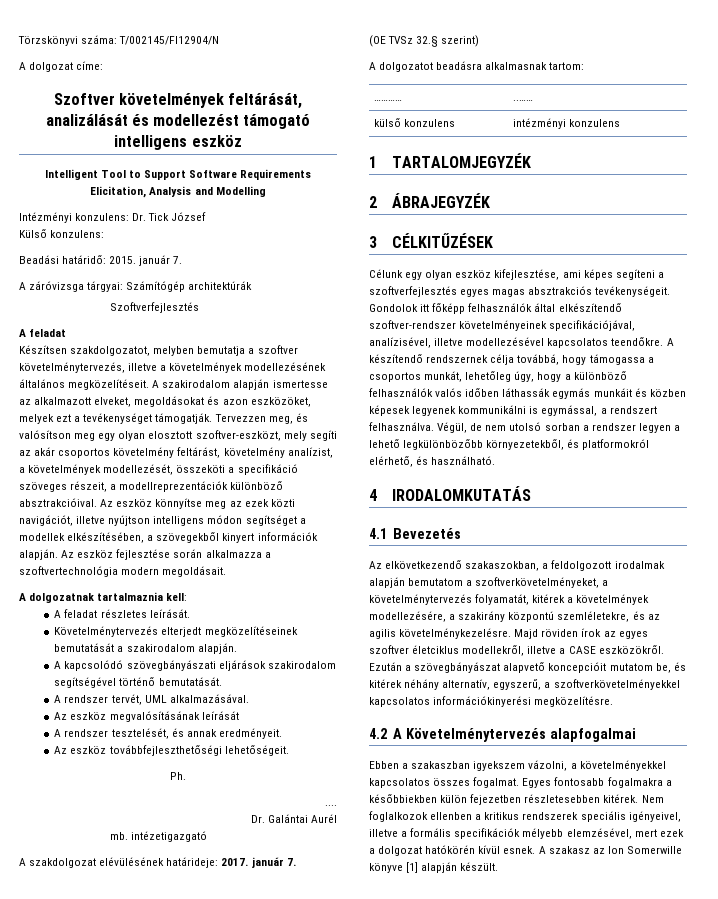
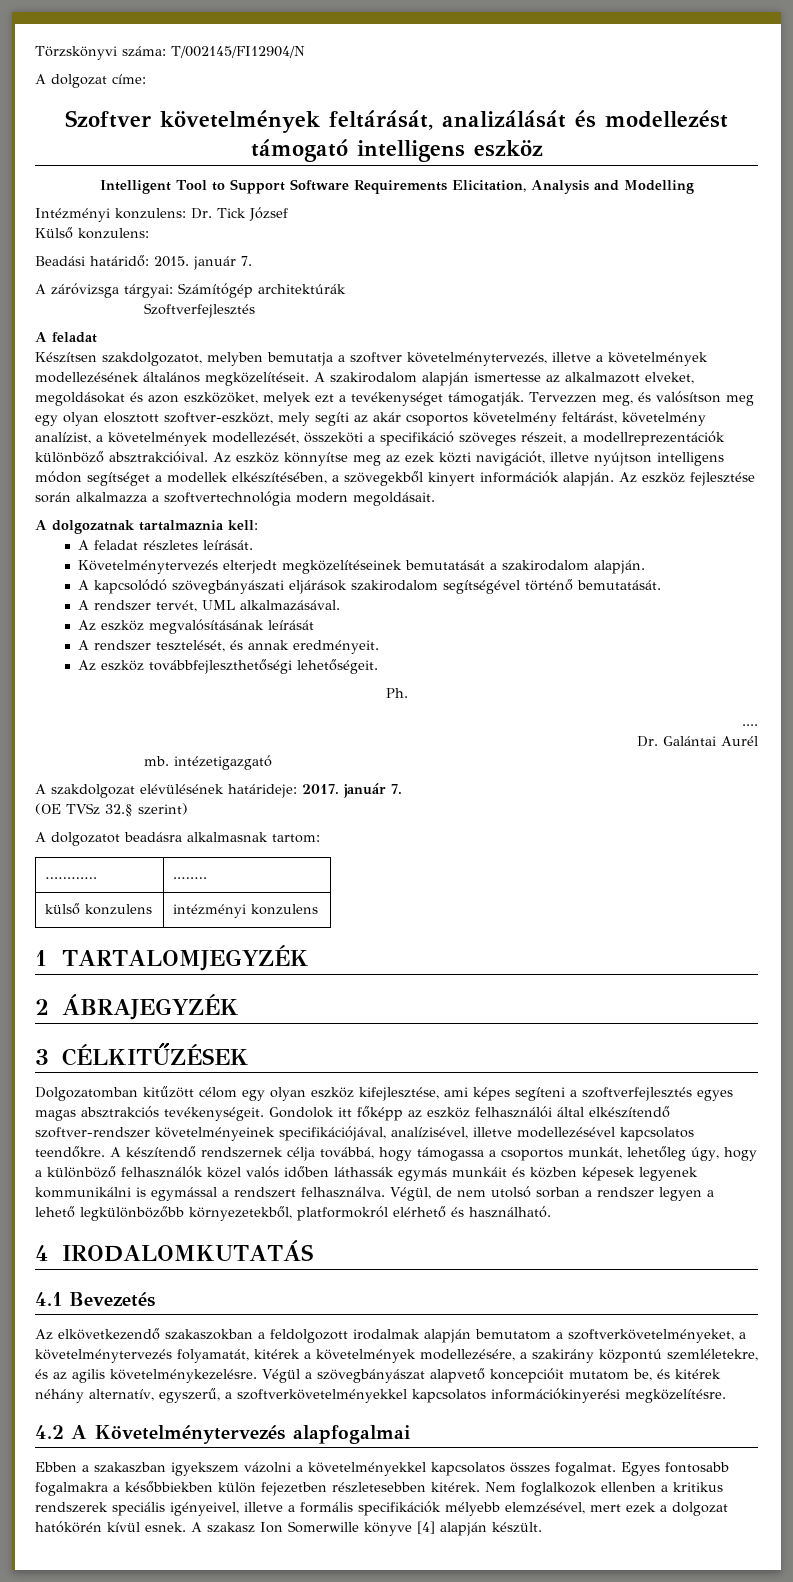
- Célunk egy olyan eszköz kifejlesztése, ami képes segíteni a szoftverfejlesztés egyes magas absztrakciós tevékenységeit.
+ Dolgozatomban kitűzött célom egy olyan eszköz kifejlesztése, ami képes segíteni a szoftverfejlesztés egyes magas absztrakciós tevékenységeit.
- Gondolok itt főképp felhasználók által elkészítendő szoftver-rendszer követelményeinek specifikációjával, analízisével, illetve modellezésével kapcsolatos teendőkre.
+ Gondolok itt főképp az eszköz felhasználói által elkészítendő szoftver-rendszer követelményeinek specifikációjával, analízisével, illetve modellezésével kapcsolatos teendőkre.
- A készítendő rendszernek célja továbbá, hogy támogassa a csoportos munkát, lehetőleg úgy, hogy a különböző felhasználók valós időben láthassák egymás munkáit és közben képesek legyenek kommunikálni is egymással, a rendszert felhasználva.
+ A készítendő rendszernek célja továbbá, hogy támogassa a csoportos munkát, lehetőleg úgy, hogy a különböző felhasználók közel valós időben láthassák egymás munkáit és közben képesek legyenek kommunikálni is egymással a rendszert felhasználva.
- Végül, de nem utolsó sorban a rendszer legyen a lehető legkülönbözőbb környezetekből, és platformokról elérhető, és használható.
+ Végül, de nem utolsó sorban a rendszer legyen a lehető legkülönbözőbb környezetekből, platformokról elérhető és használható.
- Az elkövetkezendő szakaszokban, a feldolgozott irodalmak alapján bemutatom a szoftverkövetelményeket, a követelménytervezés folyamatát, kitérek a követelmények modellezésére, a szakirány központú szemléletekre, és az agilis követelménykezelésre.
+ Az elkövetkezendő szakaszokban a feldolgozott irodalmak alapján bemutatom a szoftverkövetelményeket, a követelménytervezés folyamatát, kitérek a követelmények modellezésére, a szakirány központú szemléletekre, és az agilis követelménykezelésre.
- Majd röviden írok az egyes szoftver életciklus modellekről, illetve a CASE eszközökről. Ezután a szövegbányászat alapvető koncepcióit mutatom be, és kitérek néhány alternatív, egyszerű, a szoftverkövetelményekkel kapcsolatos információkinyerési megközelítésre.
+ Végül a szövegbányászat alapvető koncepcióit mutatom be, és kitérek néhány alternatív, egyszerű, a szoftverkövetelményekkel kapcsolatos információkinyerési megközelítésre.
- Ebben a szakaszban igyekszem vázolni, a követelményekkel kapcsolatos összes fogalmat.
+ Ebben a szakaszban igyekszem vázolni a követelményekkel kapcsolatos összes fogalmat.
- A szakasz az Ion Somerwille könyve [1] alapján készült.
+ A szakasz Ion Somerwille könyve [4] alapján készült.

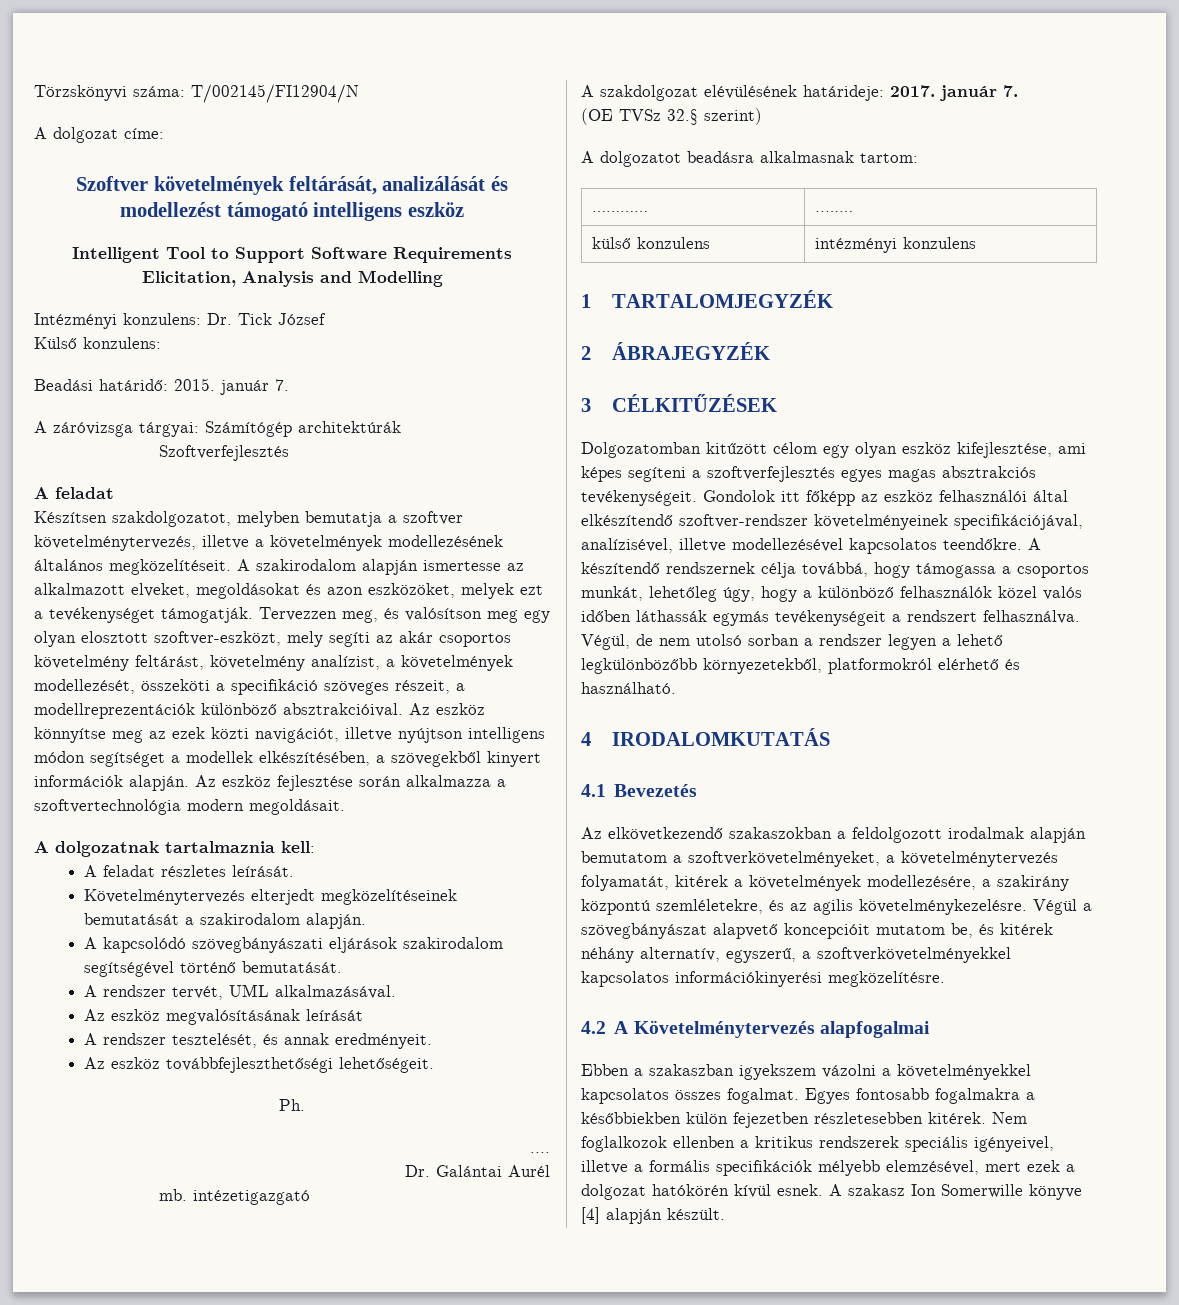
- A készítendő rendszernek célja továbbá, hogy támogassa a csoportos munkát, lehetőleg úgy, hogy a különböző felhasználók közel valós időben láthassák egymás munkáit és közben képesek legyenek kommunikálni is egymással a rendszert felhasználva.
+ A készítendő rendszernek célja továbbá, hogy támogassa a csoportos munkát, lehetőleg úgy, hogy a különböző felhasználók közel valós időben láthassák egymás tevékenységeit a rendszert felhasználva.

